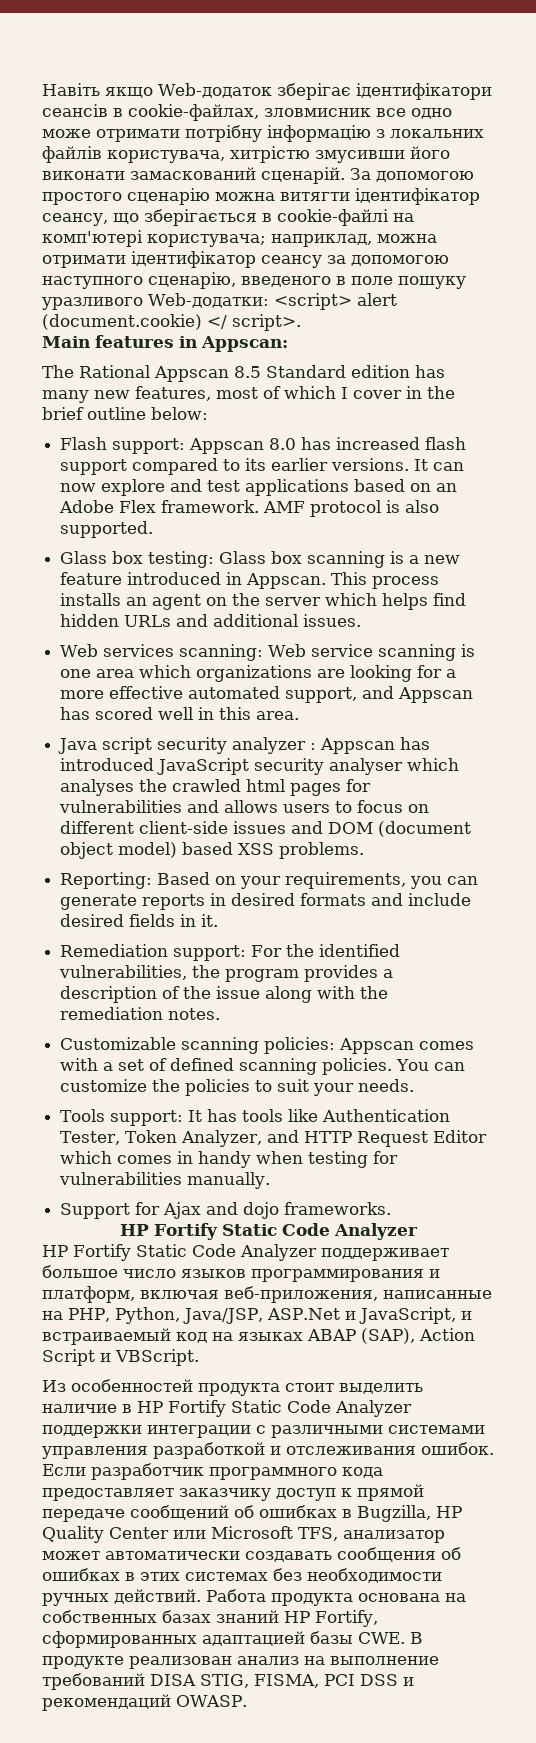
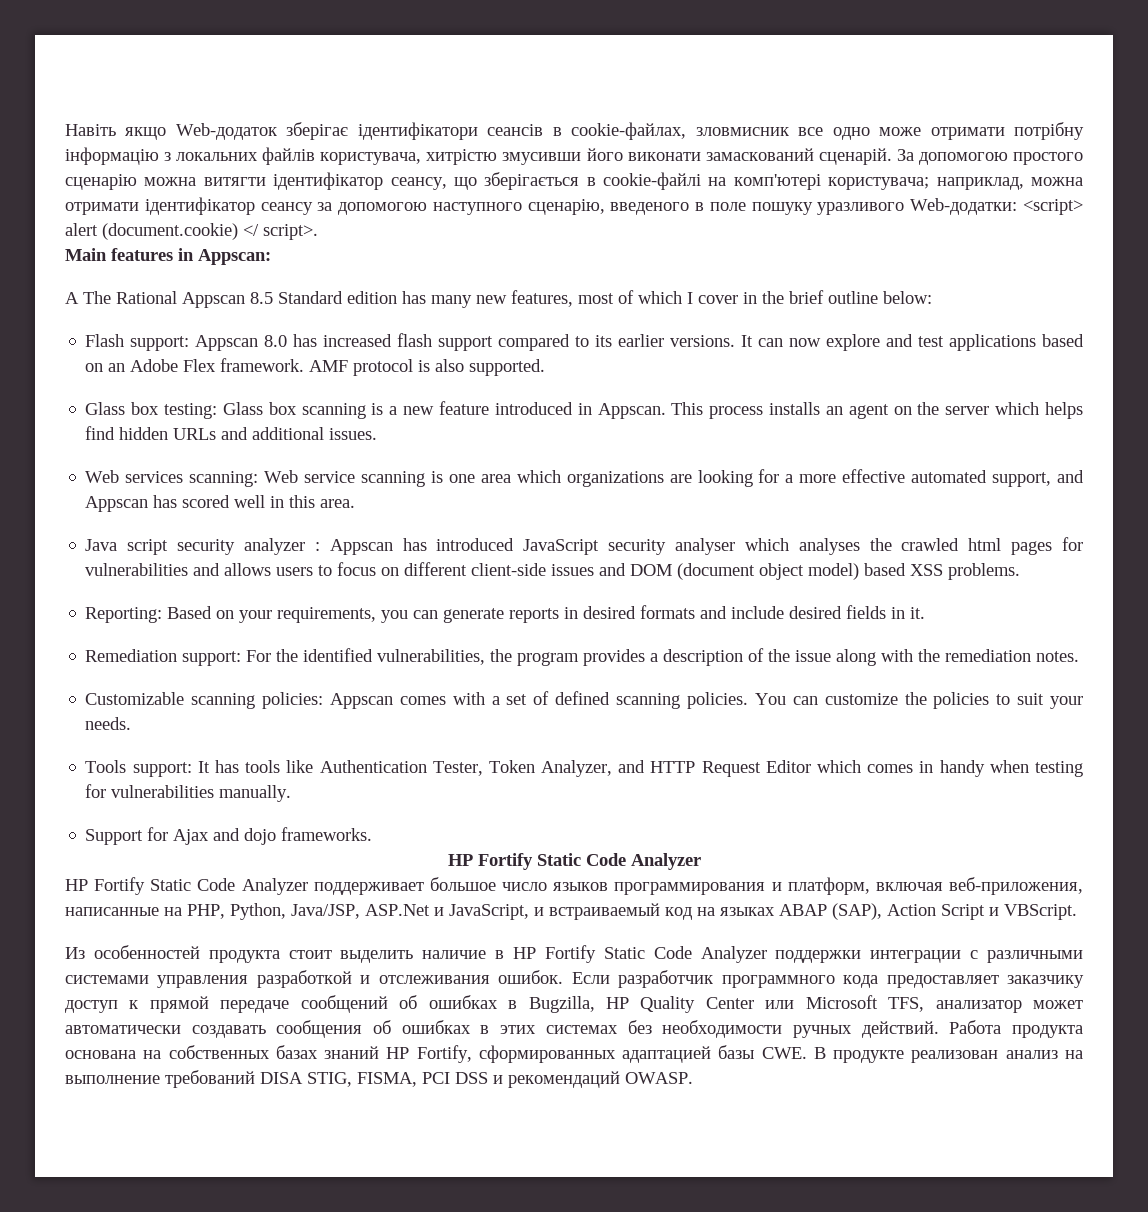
- The Rational Appscan 8.5 Standard edition has many new features, most of which I cover in the brief outline below:
+ A The Rational Appscan 8.5 Standard edition has many new features, most of which I cover in the brief outline below:

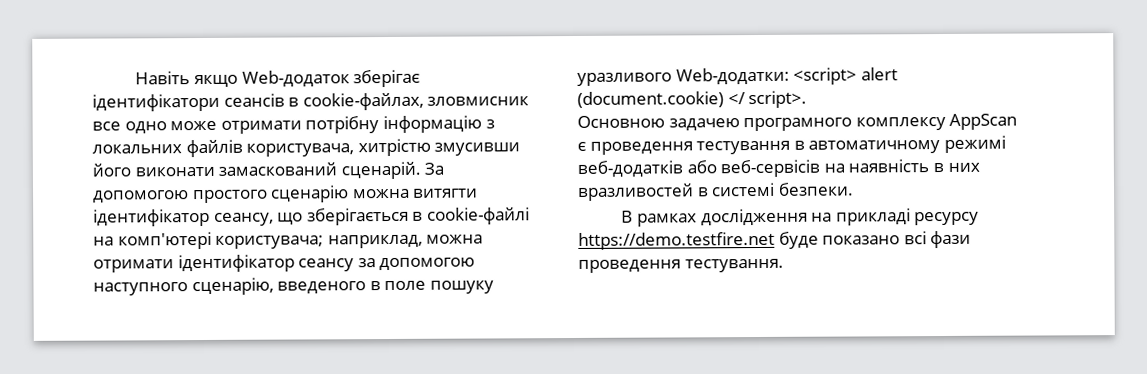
- Main features in Appscan:
- A The Rational Appscan 8.5 Standard edition has many new features, most of which I cover in the brief outline below:
- Flash support: Appscan 8.0 has increased flash support compared to its earlier versions. It can now explore and test applications based on an Adobe Flex framework. AMF protocol is also supported.
- Glass box testing: Glass box scanning is a new feature introduced in Appscan. This process installs an agent on the server which helps find hidden URLs and additional issues.
- Web services scanning: Web service scanning is one area which organizations are looking for a more effective automated support, and Appscan has scored well in this area.
- Java script security analyzer : Appscan has introduced JavaScript security analyser which analyses the crawled html pages for vulnerabilities and allows users to focus on different client-side issues and DOM (document object model) based XSS problems.
- Reporting: Based on your requirements, you can generate reports in desired formats and include desired fields in it.
- Remediation support: For the identified vulnerabilities, the program provides a description of the issue along with the remediation notes.
- Customizable scanning policies: Appscan comes with a set of defined scanning policies. You can customize the policies to suit your needs.
- Tools support: It has tools like Authentication Tester, Token Analyzer, and HTTP Request Editor which comes in handy when testing for vulnerabilities manually.
- Support for Ajax and dojo frameworks.
- HP Fortify Static Code Analyzer
- HP Fortify Static Code Analyzer поддерживает большое число языков программирования и платформ, включая веб-приложения, написанные на PHP, Python, Java/JSP, ASP.Net и JavaScript, и встраиваемый код на языках ABAP (SAP), Action Script и VBScript.
- Из особенностей продукта стоит выделить наличие в HP Fortify Static Code Analyzer поддержки интеграции с различными системами управления разработкой и отслеживания ошибок. Если разработчик программного кода предоставляет заказчику доступ к прямой передаче сообщений об ошибках в Bugzilla, HP Quality Center или Microsoft TFS, анализатор может автоматически создавать сообщения об ошибках в этих системах без необходимости ручных действий. Работа продукта основана на собственных базах знаний HP Fortify, сформированных адаптацией базы CWE. В продукте реализован анализ на выполнение требований DISA STIG, FISMA, PCI DSS и рекомендаций OWASP.
+ Основною задачею програмного комплексу AppScan є проведення тестування в автоматичному режимі веб-додатків або веб-сервісів на наявність в них вразливостей в системі безпеки.
+ В рамках дослідження на прикладі ресурсу https://demo.testfire.net буде показано всі фази проведення тестування.

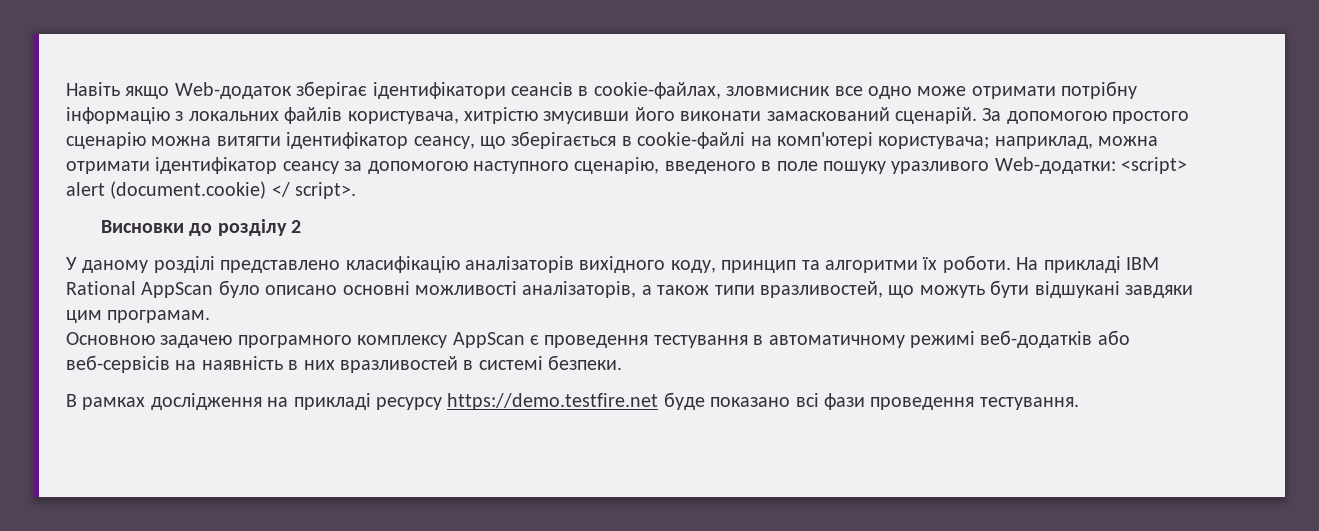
+ Висновки до розділу 2
+ У даному розділі представлено класифікацію аналізаторів вихідного коду, принцип та алгоритми їх роботи. На прикладі IBM Rational AppScan було описано основні можливості аналізаторів, а також типи вразливостей, що можуть бути відшукані завдяки цим програмам.

